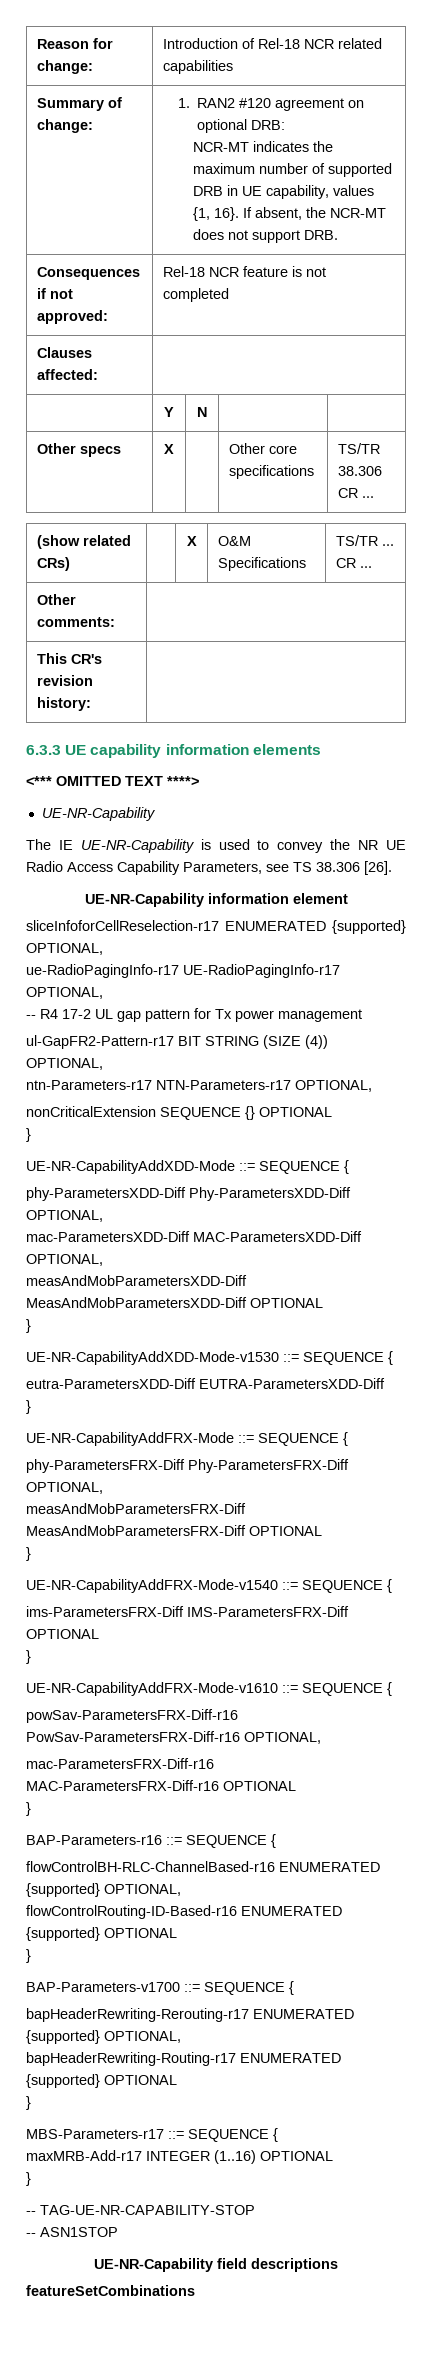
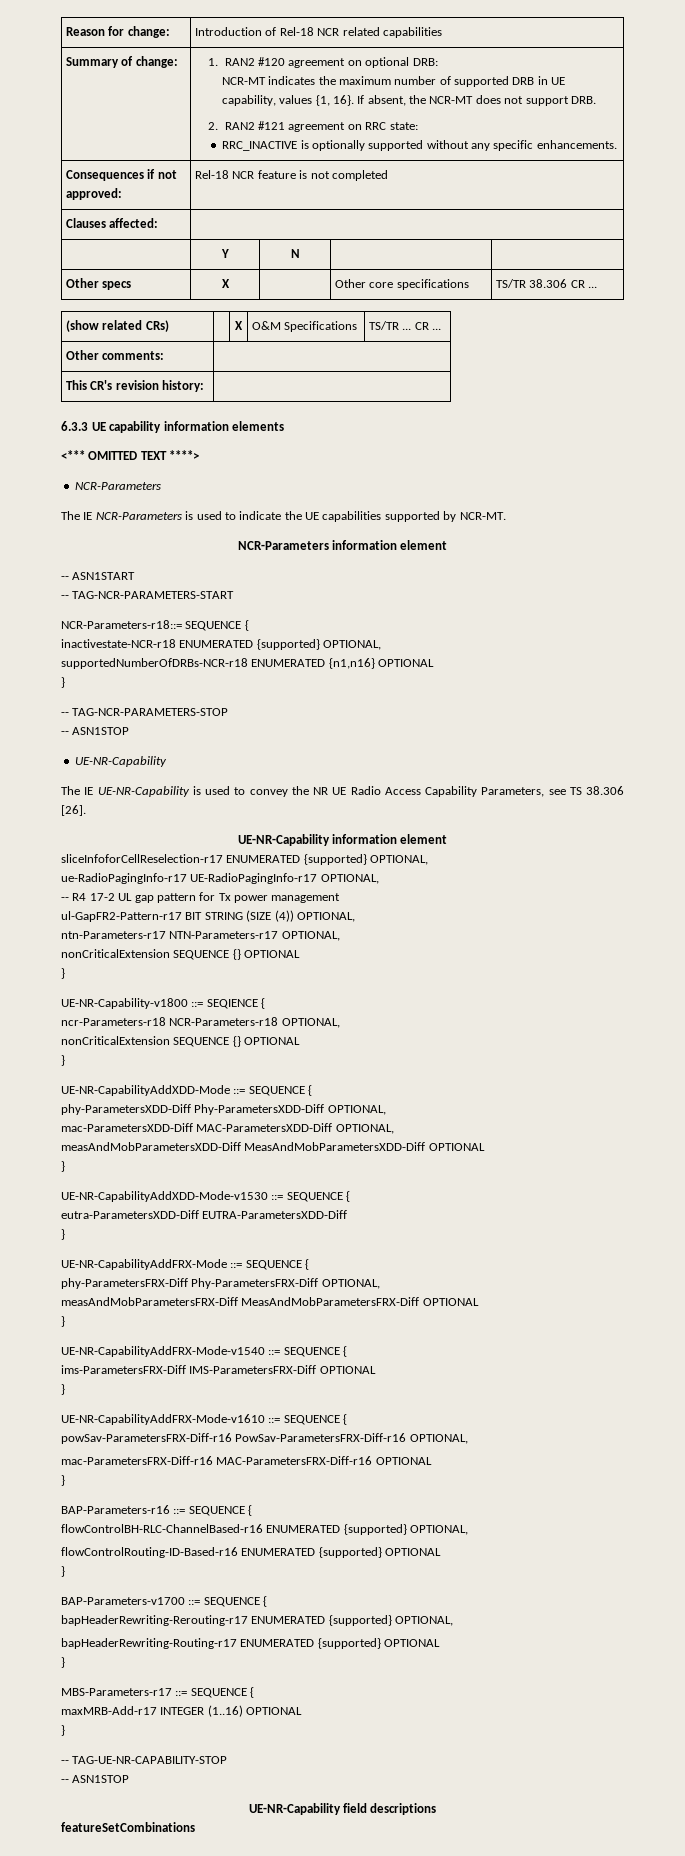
+ 2. RAN2 #121 agreement on RRC state:
+ RRC_INACTIVE is optionally supported without any specific enhancements.
  <*** OMITTED TEXT ****>
+ NCR-Parameters
+ The IE NCR-Parameters is used to indicate the UE capabilities supported by NCR-MT.
+ NCR-Parameters information element
+ -- ASN1START
+ -- TAG-NCR-PARAMETERS-START
+ NCR-Parameters-r18::= SEQUENCE {
+ inactivestate-NCR-r18 ENUMERATED {supported} OPTIONAL,
+ supportedNumberOfDRBs-NCR-r18 ENUMERATED {n1,n16} OPTIONAL
+ }
+ -- TAG-NCR-PARAMETERS-STOP
+ -- ASN1STOP
+ UE-NR-Capability-v1800 ::= SEQIENCE {
+ ncr-Parameters-r18 NCR-Parameters-r18 OPTIONAL,
+ nonCriticalExtension SEQUENCE {} OPTIONAL
+ }

